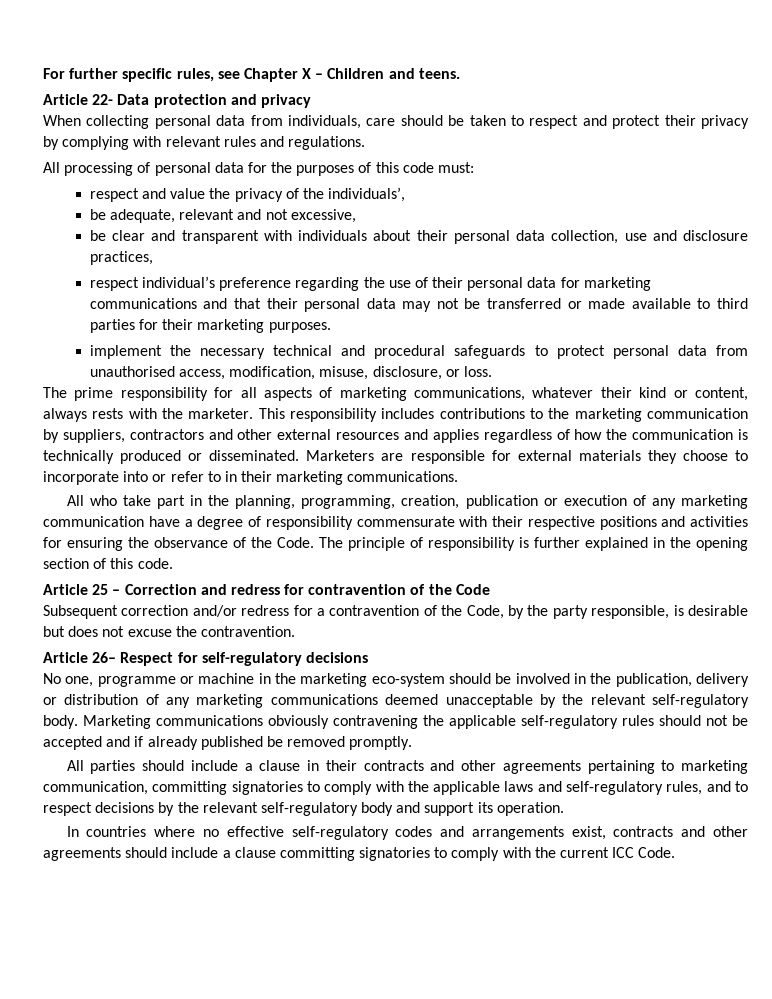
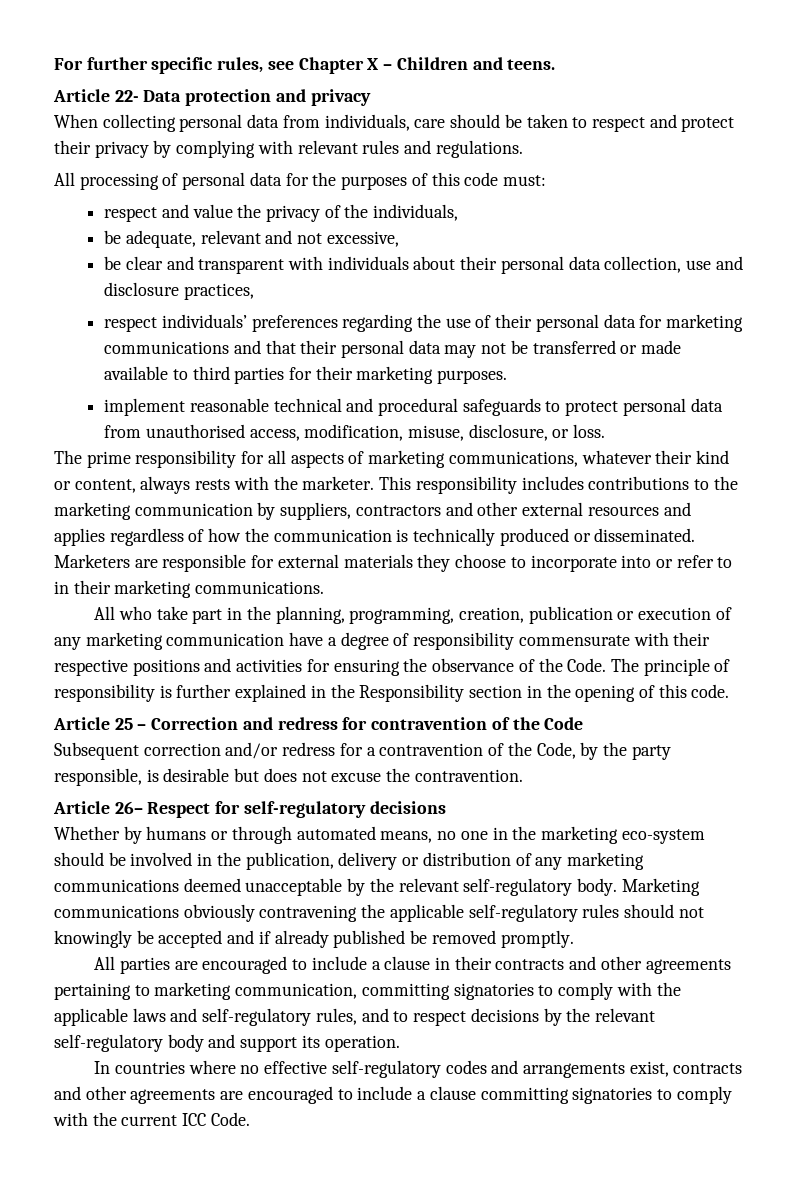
- respect and value the privacy of the individuals’,
+ respect and value the privacy of the individuals,
- respect individual’s preference regarding the use of their personal data for marketing communications and that their personal data may not be transferred or made available to third parties for their marketing purposes.
+ respect individuals’ preferences regarding the use of their personal data for marketing communications and that their personal data may not be transferred or made available to third parties for their marketing purposes.
- implement the necessary technical and procedural safeguards to protect personal data from unauthorised access, modification, misuse, disclosure, or loss.
+ implement reasonable technical and procedural safeguards to protect personal data from unauthorised access, modification, misuse, disclosure, or loss.
- The principle of responsibility is further explained in the opening section of this code.
+ The principle of responsibility is further explained in the Responsibility section in the opening of this code.
- No one, programme or machine in the marketing eco-system should be involved in the publication, delivery or distribution of any marketing communications deemed unacceptable by the relevant self-regulatory body.
+ Whether by humans or through automated means, no one in the marketing eco-system should be involved in the publication, delivery or distribution of any marketing communications deemed unacceptable by the relevant self-regulatory body.
- Marketing communications obviously contravening the applicable self-regulatory rules should not be accepted and if already published be removed promptly.
+ Marketing communications obviously contravening the applicable self-regulatory rules should not knowingly be accepted and if already published be removed promptly.
- All parties should include a clause in their contracts and other agreements pertaining to marketing communication, committing signatories to comply with the applicable laws and self-regulatory rules, and to respect decisions by the relevant self-regulatory body and support its operation.
+ All parties are encouraged to include a clause in their contracts and other agreements pertaining to marketing communication, committing signatories to comply with the applicable laws and self-regulatory rules, and to respect decisions by the relevant self-regulatory body and support its operation.
- In countries where no effective self-regulatory codes and arrangements exist, contracts and other agreements should include a clause committing signatories to comply with the current ICC Code.
+ In countries where no effective self-regulatory codes and arrangements exist, contracts and other agreements are encouraged to include a clause committing signatories to comply with the current ICC Code.

